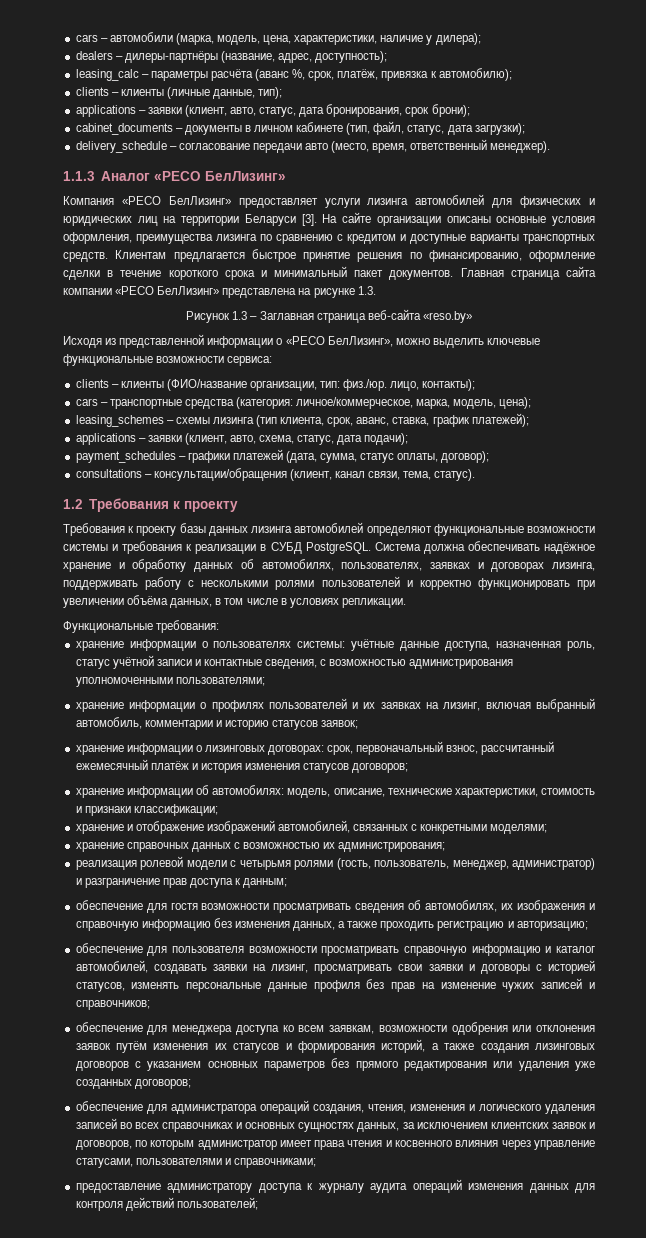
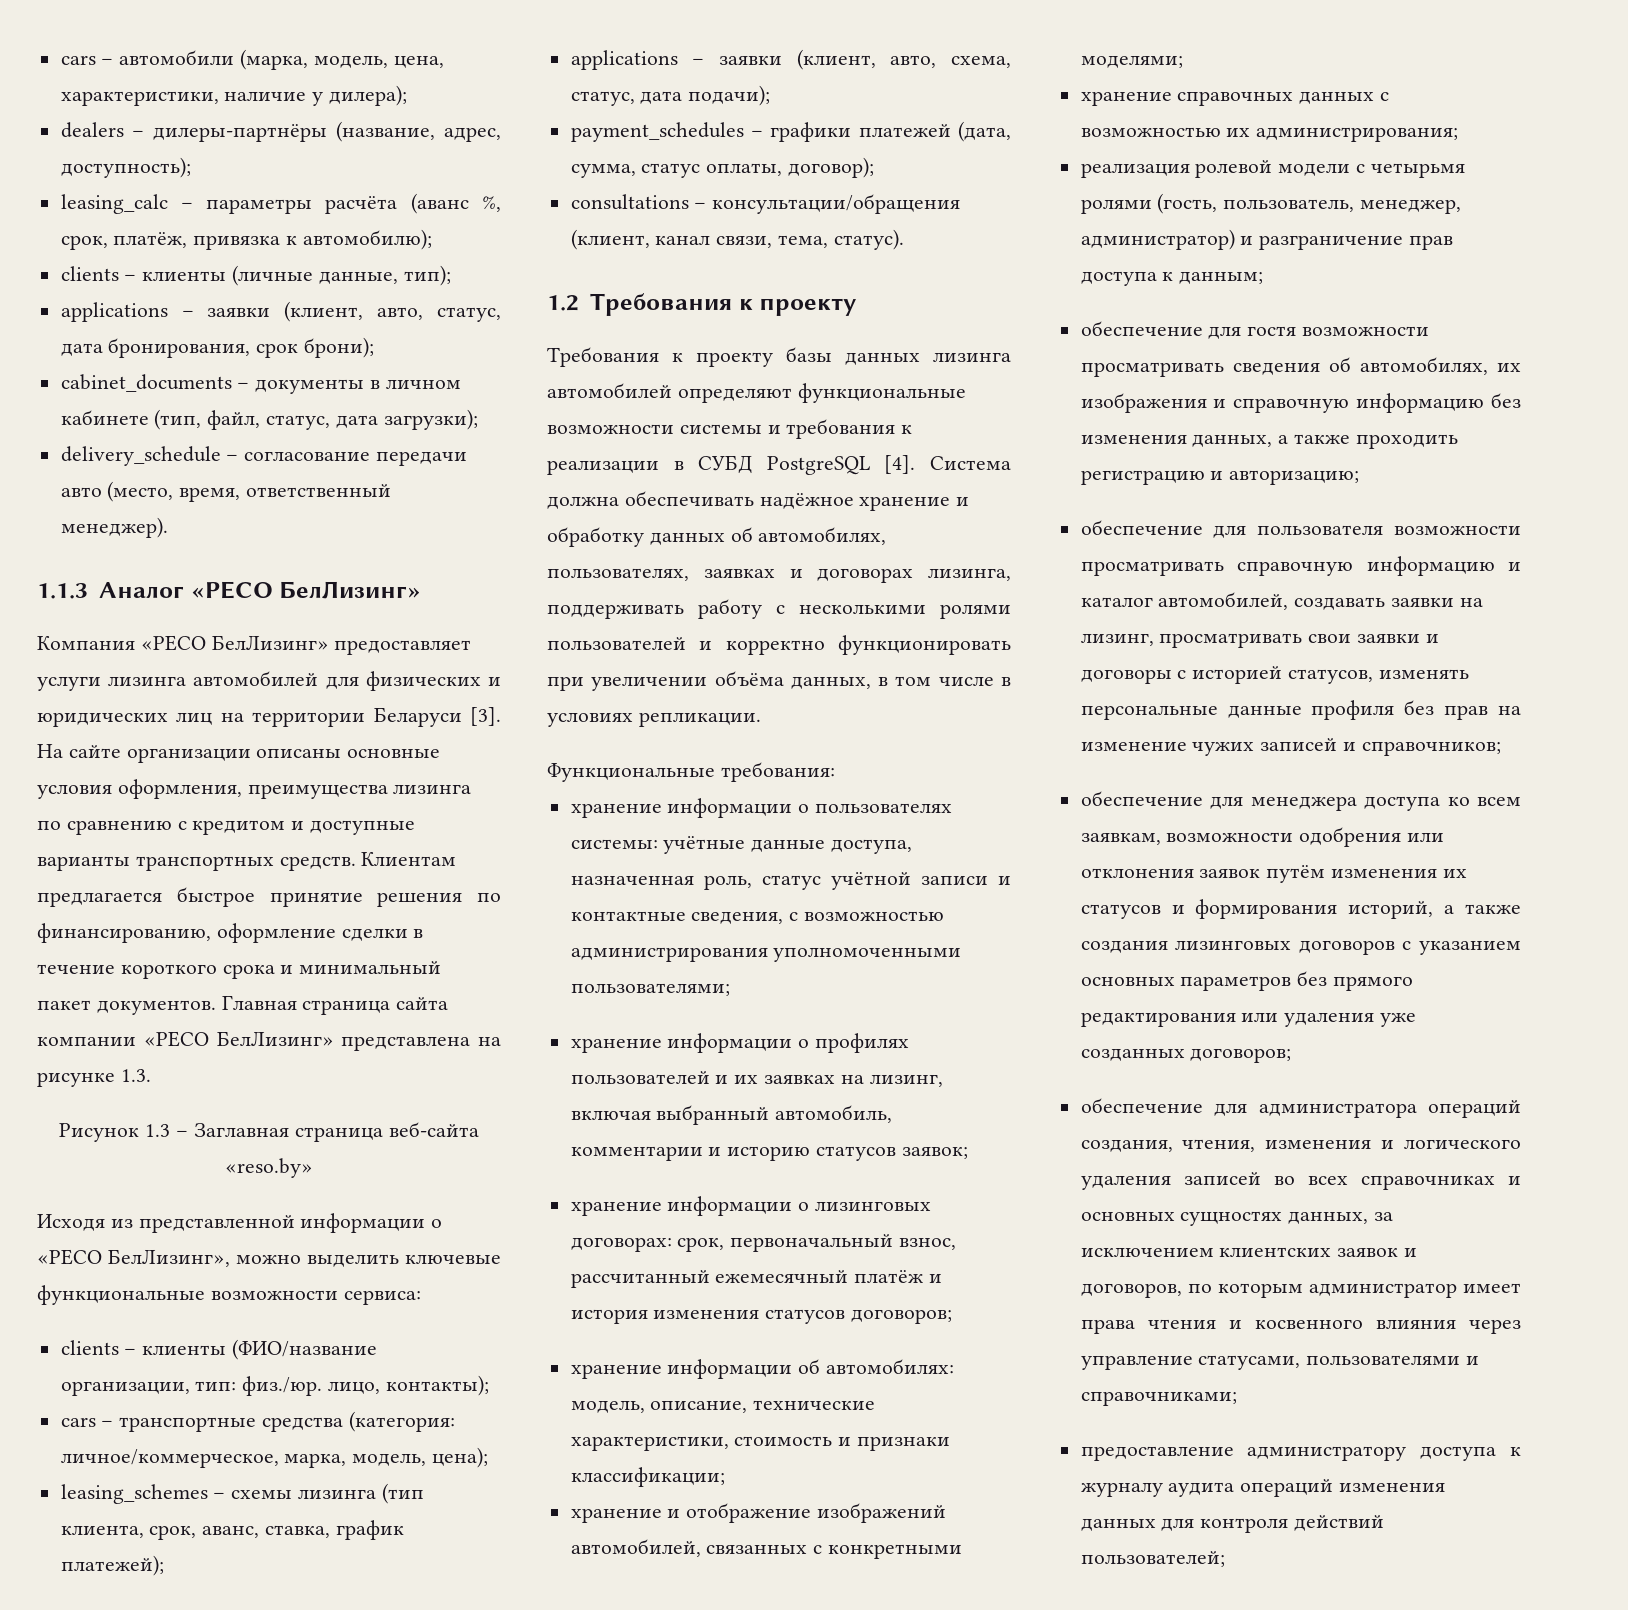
- Требования к проекту базы данных лизинга автомобилей определяют функциональные возможности системы и требования к реализации в СУБД PostgreSQL.
+ Требования к проекту базы данных лизинга автомобилей определяют функциональные возможности системы и требования к реализации в СУБД PostgreSQL [4].

